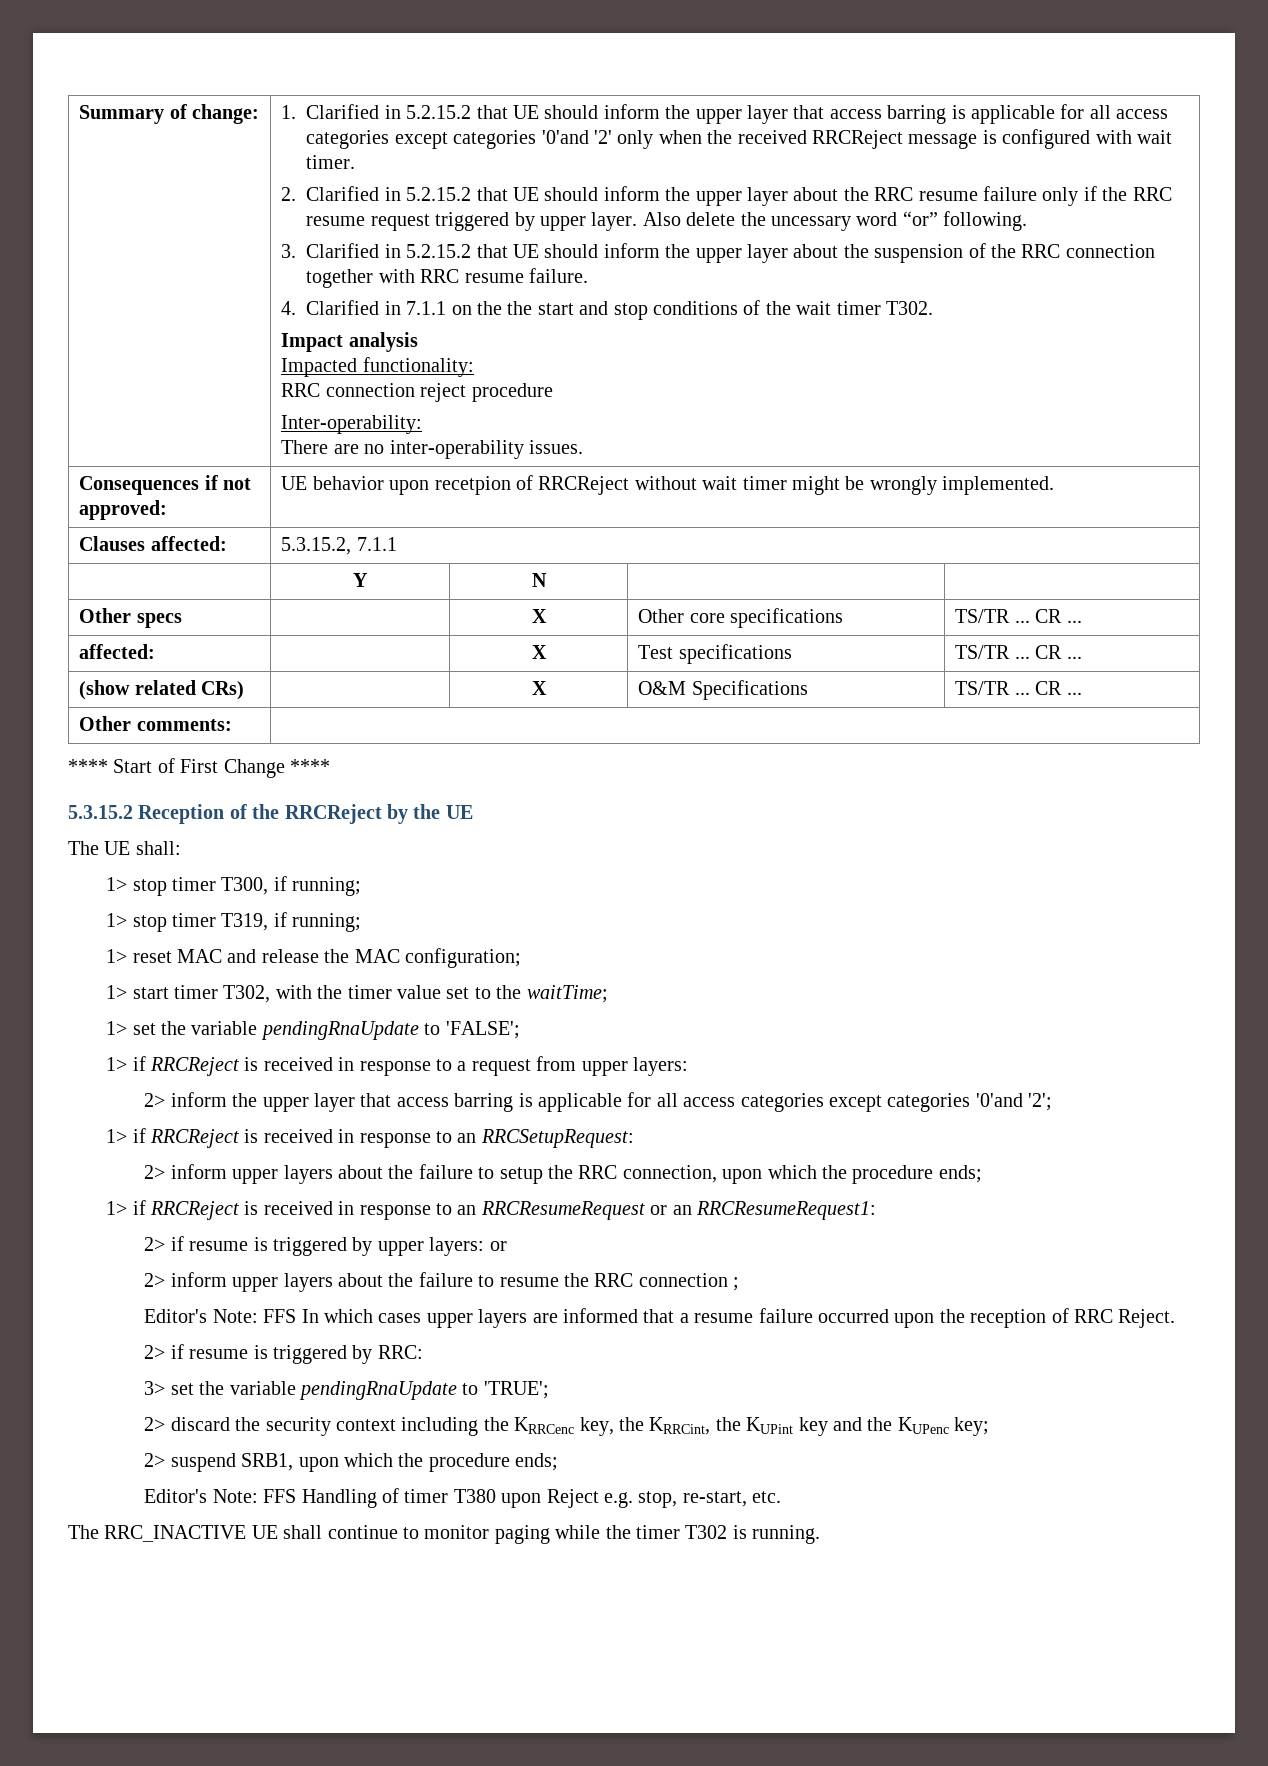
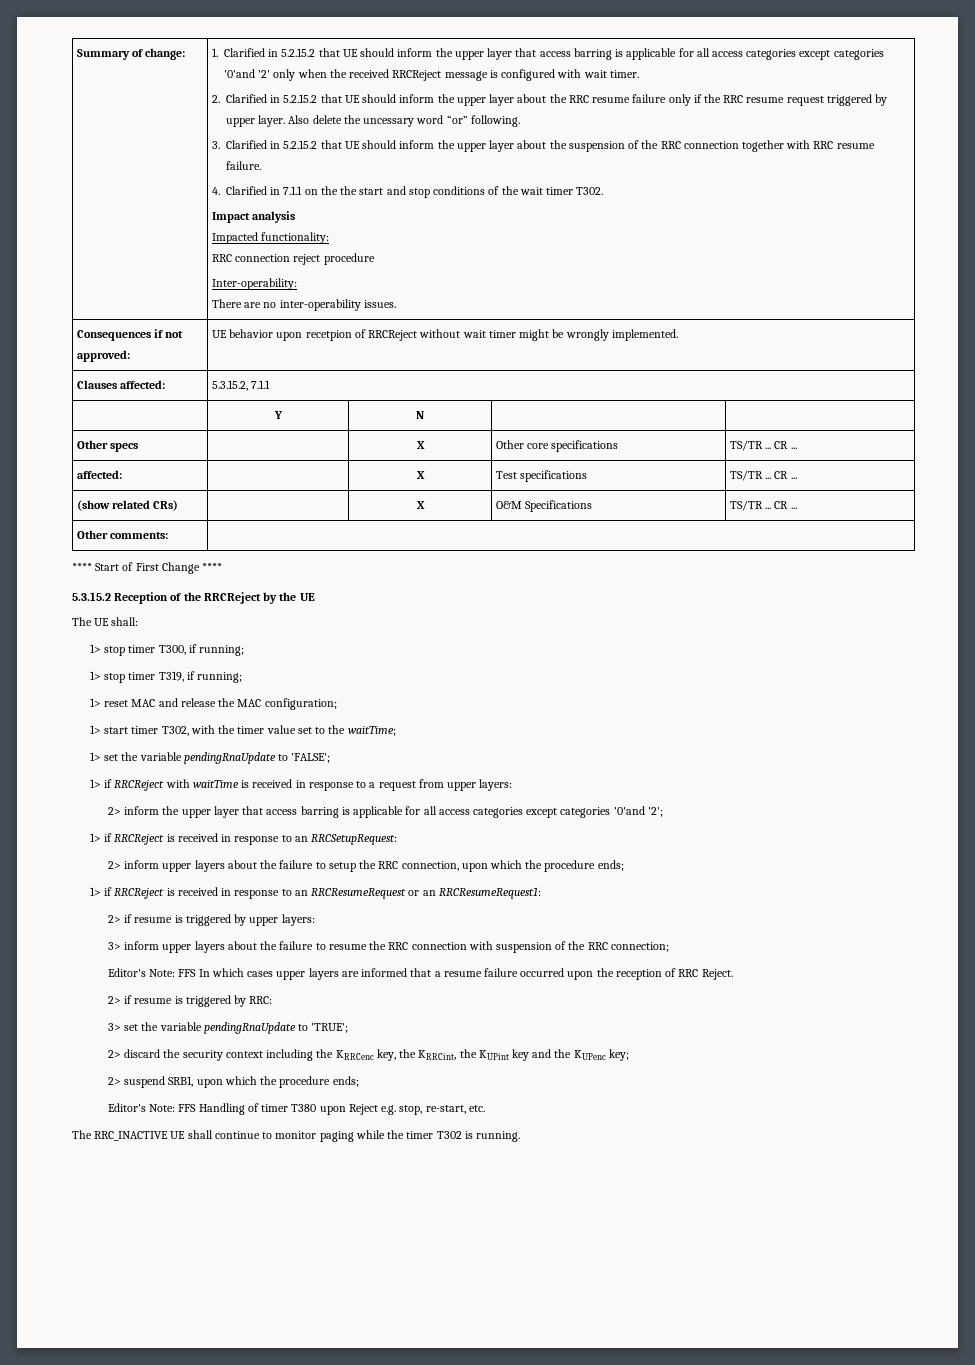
- 1> if RRCReject is received in response to a request from upper layers:
+ 1> if RRCReject with waitTime is received in response to a request from upper layers:
- 2> if resume is triggered by upper layers: or
- 2> inform upper layers about the failure to resume the RRC connection ;
+ 2> if resume is triggered by upper layers:
+ 3> inform upper layers about the failure to resume the RRC connection with suspension of the RRC connection;

